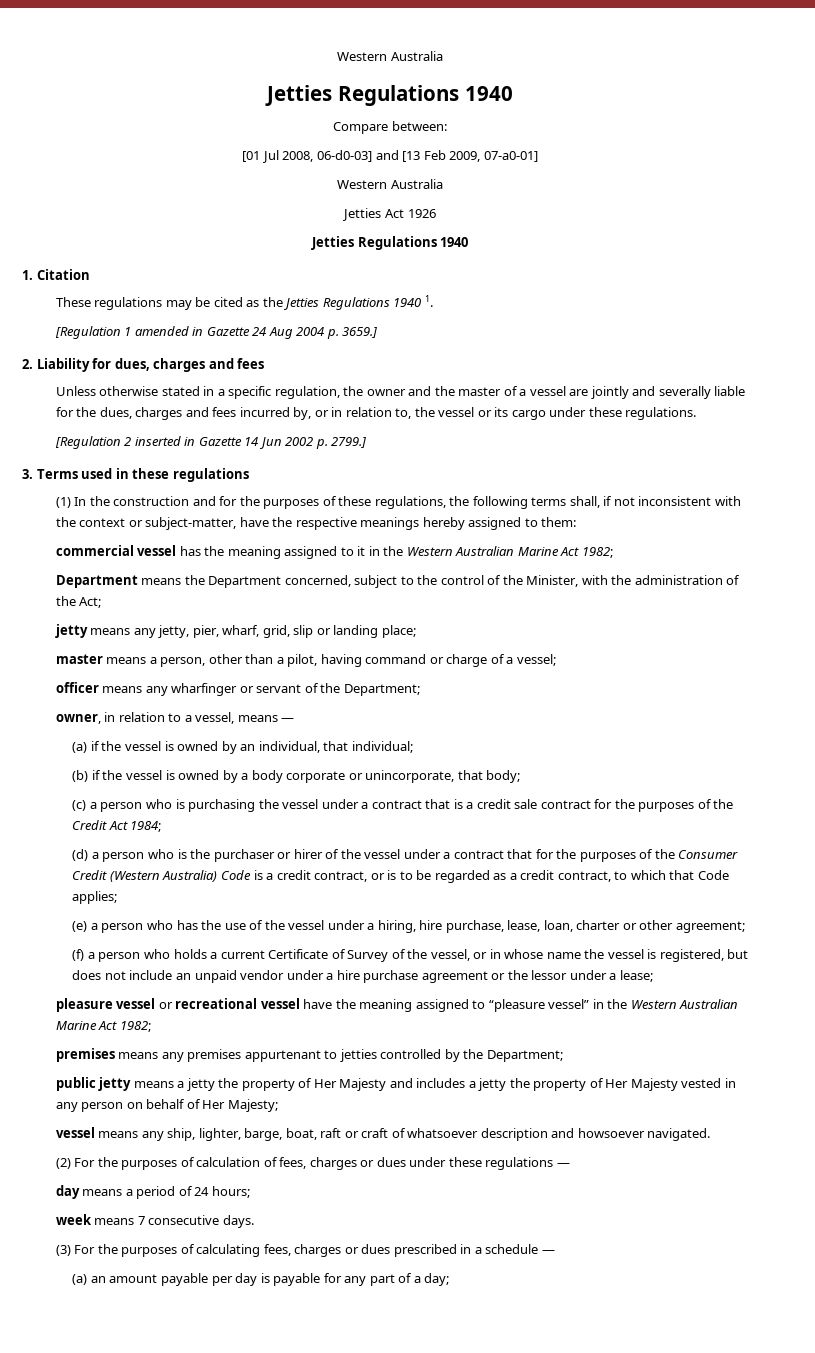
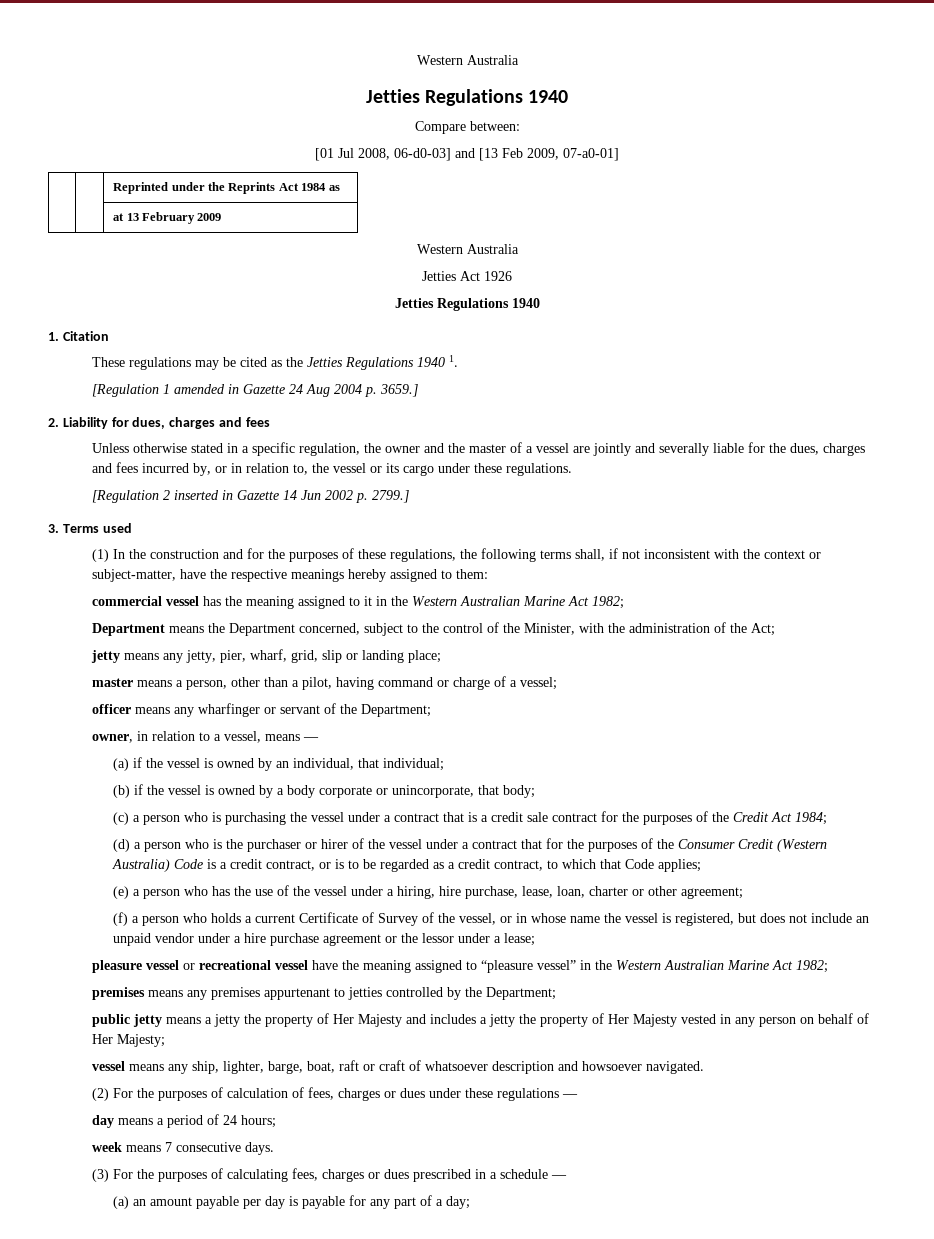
+ | | Reprinted under the Reprints Act 1984 as
+ | | at 13 February 2009
- 3. Terms used in these regulations
+ 3. Terms used

